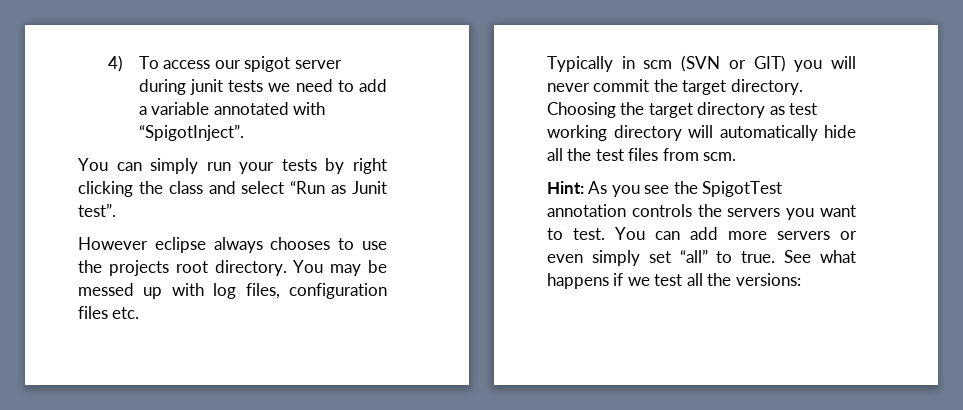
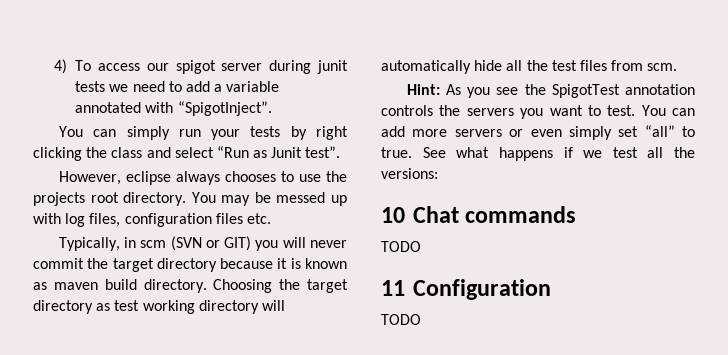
- However eclipse always chooses to use the projects root directory.
+ However, eclipse always chooses to use the projects root directory.
- Typically in scm (SVN or GIT) you will never commit the target directory.
+ Typically, in scm (SVN or GIT) you will never commit the target directory because it is known as maven build directory.
+ 10 Chat commands
+ TODO
+ 11 Configuration
+ TODO

